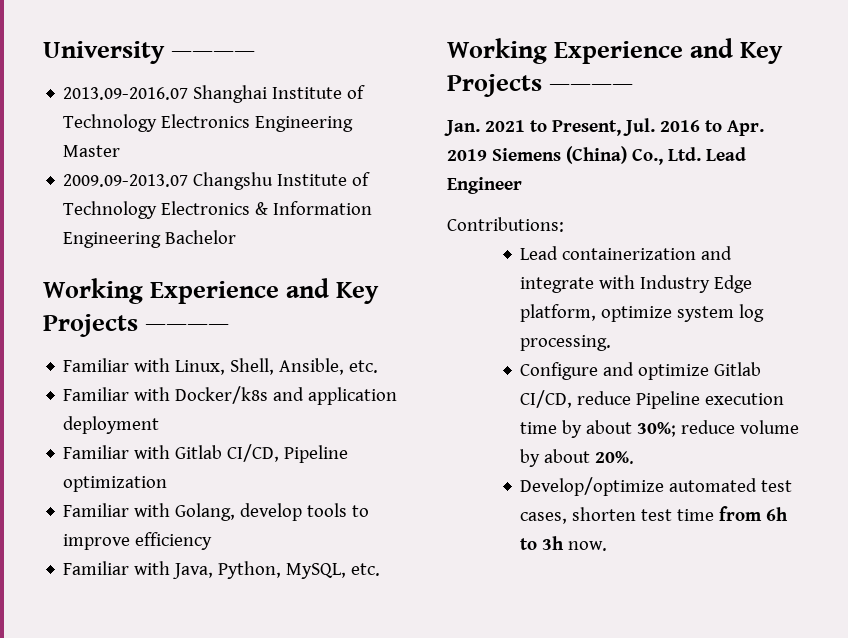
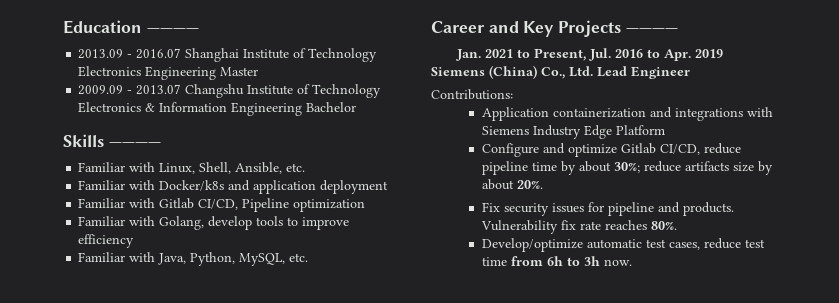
- University ————
- 2013.09-2016.07 Shanghai Institute of Technology Electronics Engineering Master
+ Education ————
+ 2013.09 - 2016.07 Shanghai Institute of Technology Electronics Engineering Master
- 2009.09-2013.07 Changshu Institute of Technology Electronics & Information Engineering Bachelor
- Working Experience and Key Projects ————
+ 2009.09 - 2013.07 Changshu Institute of Technology Electronics & Information Engineering Bachelor
+ Skills ————
  Familiar with Java, Python, MySQL, etc.
- Working Experience and Key Projects ————
+ Career and Key Projects ————
- Lead containerization and integrate with Industry Edge platform, optimize system log processing.
+ Application containerization and integrations with Siemens Industry Edge Platform
- Configure and optimize Gitlab CI/CD, reduce Pipeline execution time by about 30%; reduce volume by about 20%.
+ Configure and optimize Gitlab CI/CD, reduce pipeline time by about 30%; reduce artifacts size by about 20%.
+ Fix security issues for pipeline and products. Vulnerability fix rate reaches 80%.
- Develop/optimize automated test cases, shorten test time from 6h to 3h now.
+ Develop/optimize automatic test cases, reduce test time from 6h to 3h now.

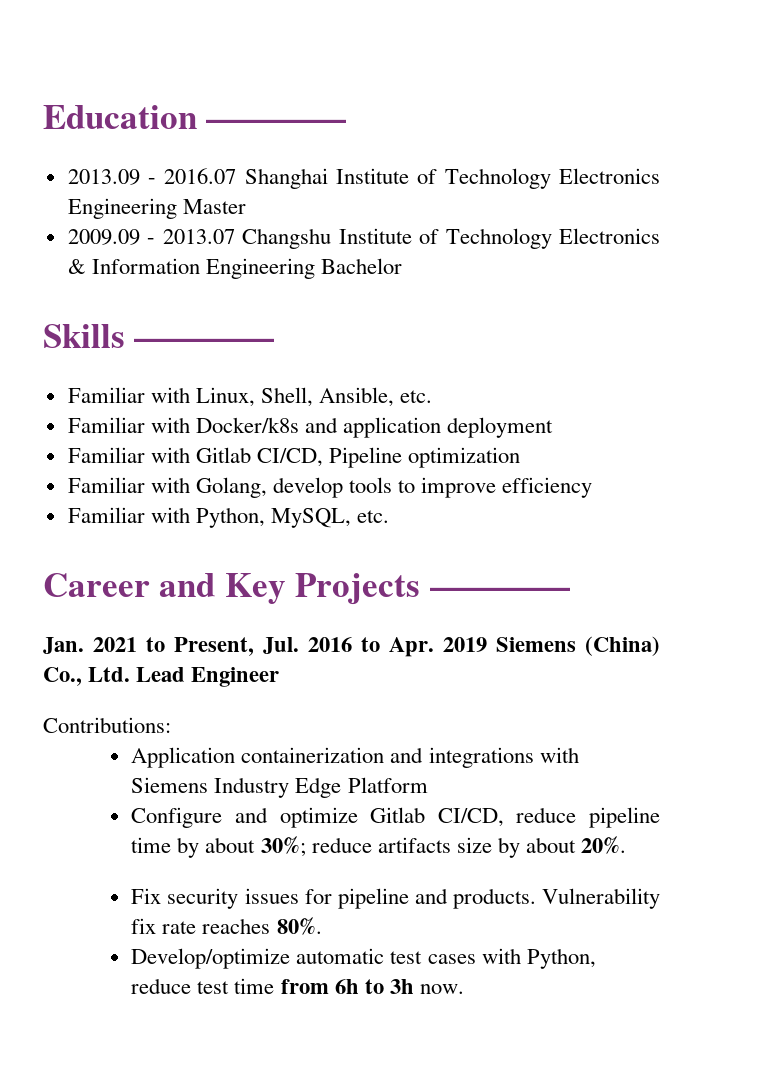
- Familiar with Java, Python, MySQL, etc.
+ Familiar with Python, MySQL, etc.
- Develop/optimize automatic test cases, reduce test time from 6h to 3h now.
+ Develop/optimize automatic test cases with Python, reduce test time from 6h to 3h now.

